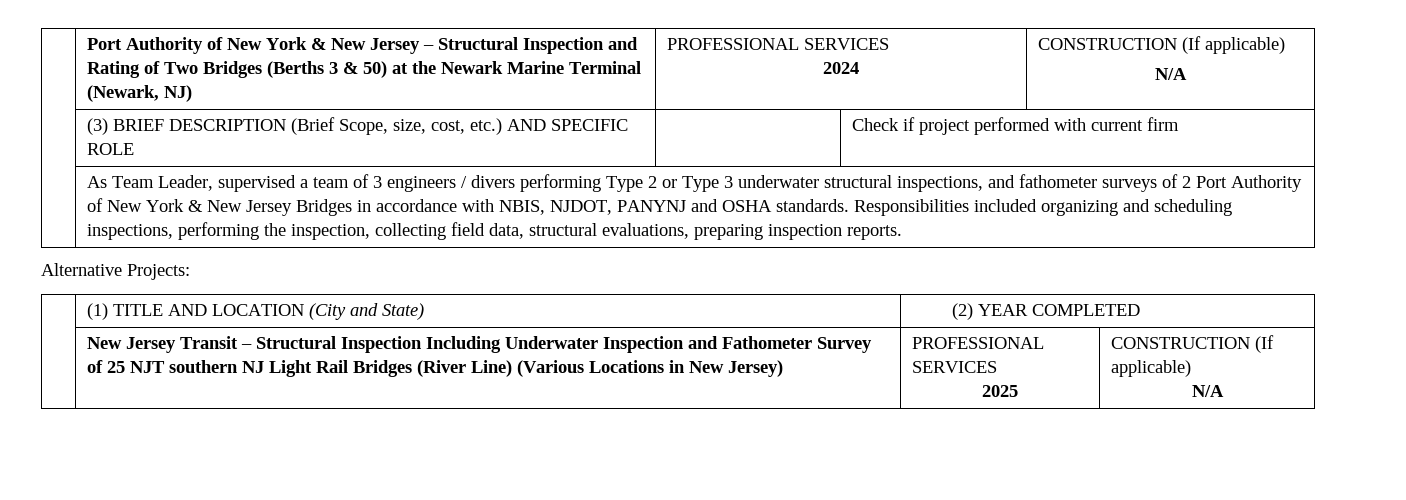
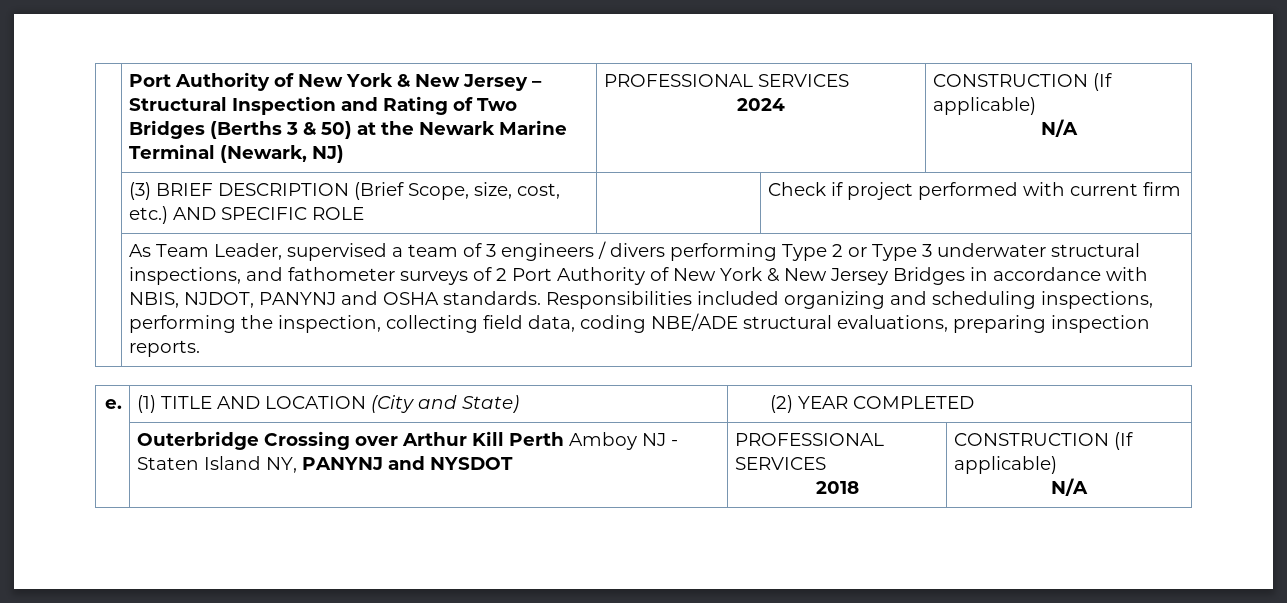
- Responsibilities included organizing and scheduling inspections, performing the inspection, collecting field data, structural evaluations, preparing inspection reports.
+ Responsibilities included organizing and scheduling inspections, performing the inspection, collecting field data, coding NBE/ADE structural evaluations, preparing inspection reports.
- Alternative Projects:
- | (1) TITLE AND LOCATION (City and State) | (2) YEAR COMPLETED
+ e. | (1) TITLE AND LOCATION (City and State) | (2) YEAR COMPLETED
- | New Jersey Transit – Structural Inspection Including Underwater Inspection and Fathometer Survey of 25 NJT southern NJ Light Rail Bridges (River Line) (Various Locations in New Jersey) | PROFESSIONAL SERVICES
- 2025 | CONSTRUCTION (If applicable)
+ | Outerbridge Crossing over Arthur Kill Perth Amboy NJ - Staten Island NY, PANYNJ and NYSDOT | PROFESSIONAL SERVICES
+ 2018 | CONSTRUCTION (If applicable)

